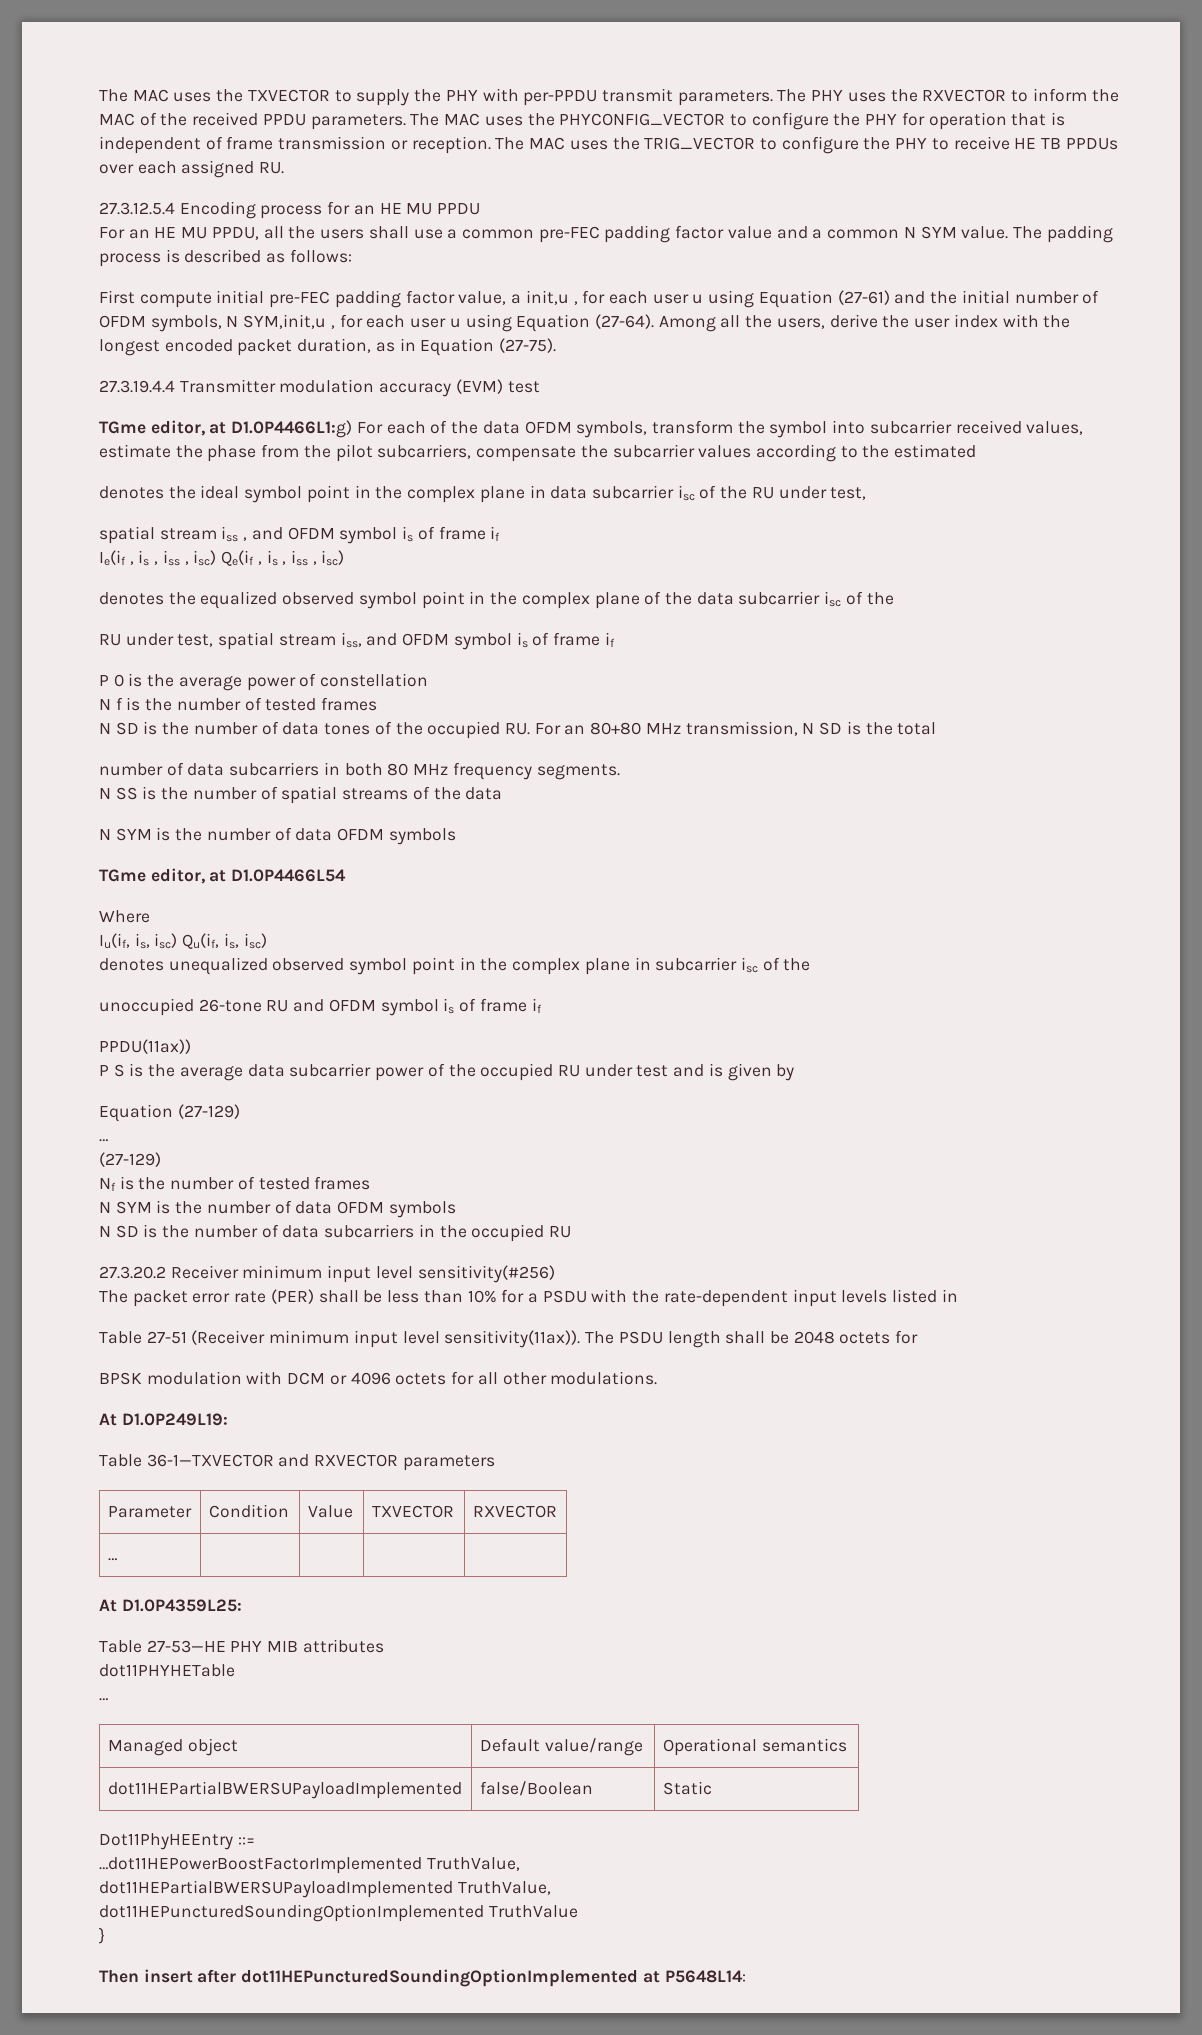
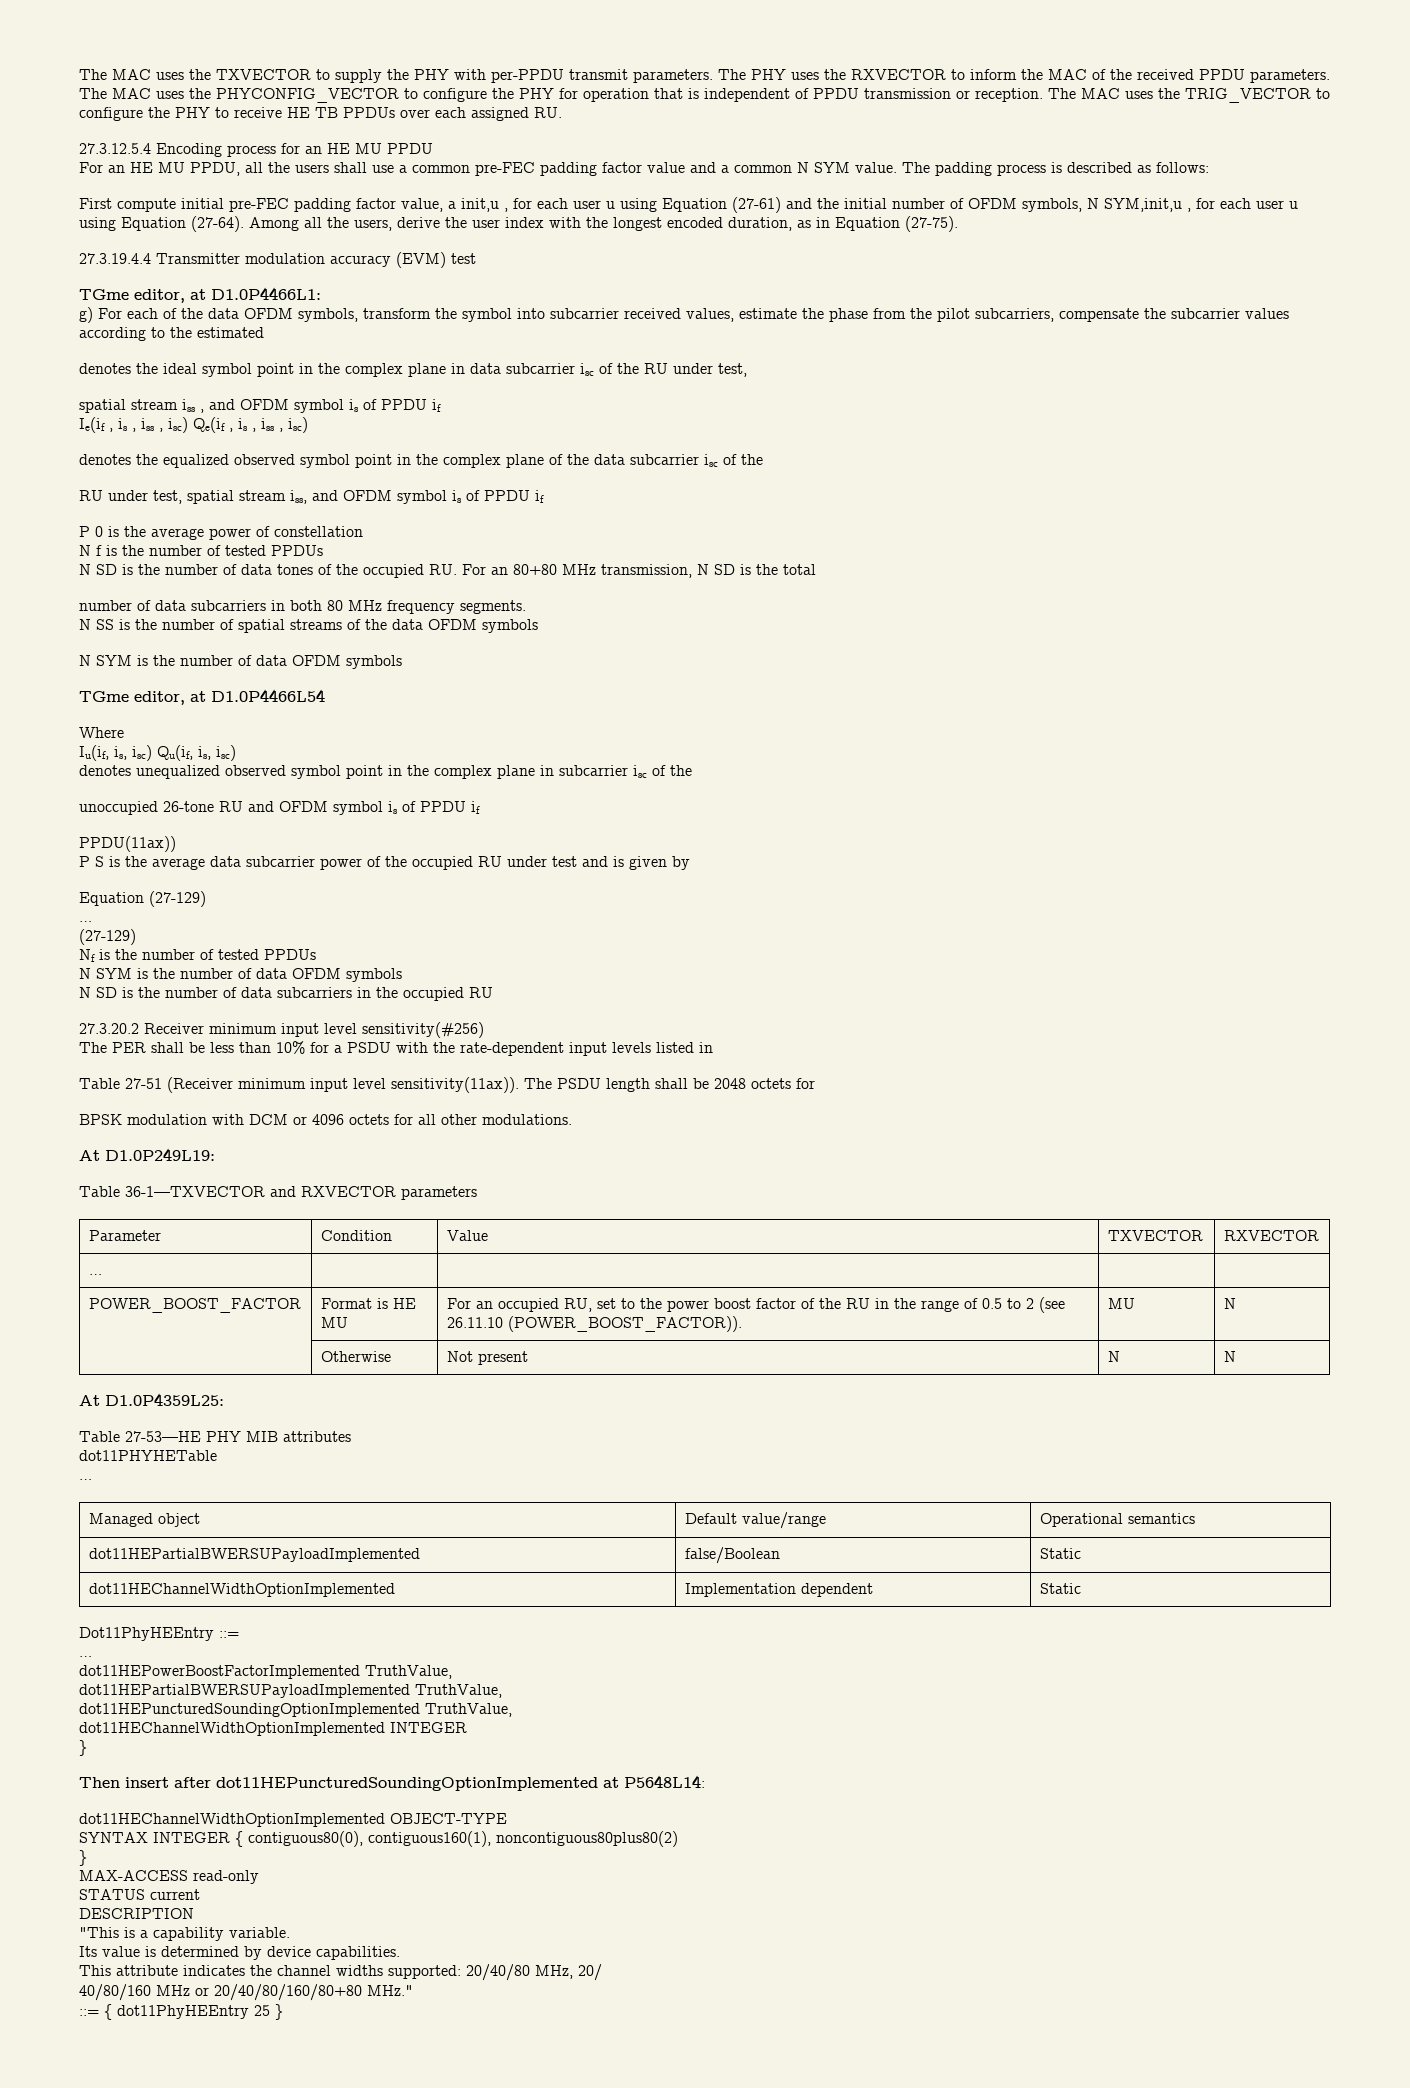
- The MAC uses the PHYCONFIG_VECTOR to configure the PHY for operation that is independent of frame transmission or reception.
+ The MAC uses the PHYCONFIG_VECTOR to configure the PHY for operation that is independent of PPDU transmission or reception.
- Among all the users, derive the user index with the longest encoded packet duration, as in Equation (27-75).
+ Among all the users, derive the user index with the longest encoded duration, as in Equation (27-75).
- TGme editor, at D1.0P4466L1:g) For each of the data OFDM symbols, transform the symbol into subcarrier received values, estimate the phase from the pilot subcarriers, compensate the subcarrier values according to the estimated
+ TGme editor, at D1.0P4466L1:
+ g) For each of the data OFDM symbols, transform the symbol into subcarrier received values, estimate the phase from the pilot subcarriers, compensate the subcarrier values according to the estimated
- spatial stream iss , and OFDM symbol is of frame if
+ spatial stream iss , and OFDM symbol is of PPDU if
- RU under test, spatial stream iss, and OFDM symbol is of frame if
+ RU under test, spatial stream iss, and OFDM symbol is of PPDU if
- N f is the number of tested frames
+ N f is the number of tested PPDUs
- N SS is the number of spatial streams of the data
+ N SS is the number of spatial streams of the data OFDM symbols
- unoccupied 26-tone RU and OFDM symbol is of frame if
+ unoccupied 26-tone RU and OFDM symbol is of PPDU if
- Nf is the number of tested frames
+ Nf is the number of tested PPDUs
- The packet error rate (PER) shall be less than 10% for a PSDU with the rate-dependent input levels listed in
+ The PER shall be less than 10% for a PSDU with the rate-dependent input levels listed in
+ POWER_BOOST_FACTOR | Format is HE MU | For an occupied RU, set to the power boost factor of the RU in the range of 0.5 to 2 (see 26.11.10 (POWER_BOOST_FACTOR)). | MU | N
+ | Otherwise | Not present | N | N
+ dot11HEChannelWidthOptionImplemented | Implementation dependent | Static
  Dot11PhyHEEntry ::=
- …dot11HEPowerBoostFactorImplemented TruthValue,
+ …
+ dot11HEPowerBoostFactorImplemented TruthValue,
- dot11HEPuncturedSoundingOptionImplemented TruthValue
+ dot11HEPuncturedSoundingOptionImplemented TruthValue,
+ dot11HEChannelWidthOptionImplemented INTEGER
+ dot11HEChannelWidthOptionImplemented OBJECT-TYPE
+ SYNTAX INTEGER { contiguous80(0), contiguous160(1), noncontiguous80plus80(2)
+ }
+ MAX-ACCESS read-only
+ STATUS current
+ DESCRIPTION
+ "This is a capability variable.
+ Its value is determined by device capabilities.
+ This attribute indicates the channel widths supported: 20/40/80 MHz, 20/
+ 40/80/160 MHz or 20/40/80/160/80+80 MHz."
+ ::= { dot11PhyHEEntry 25 }

